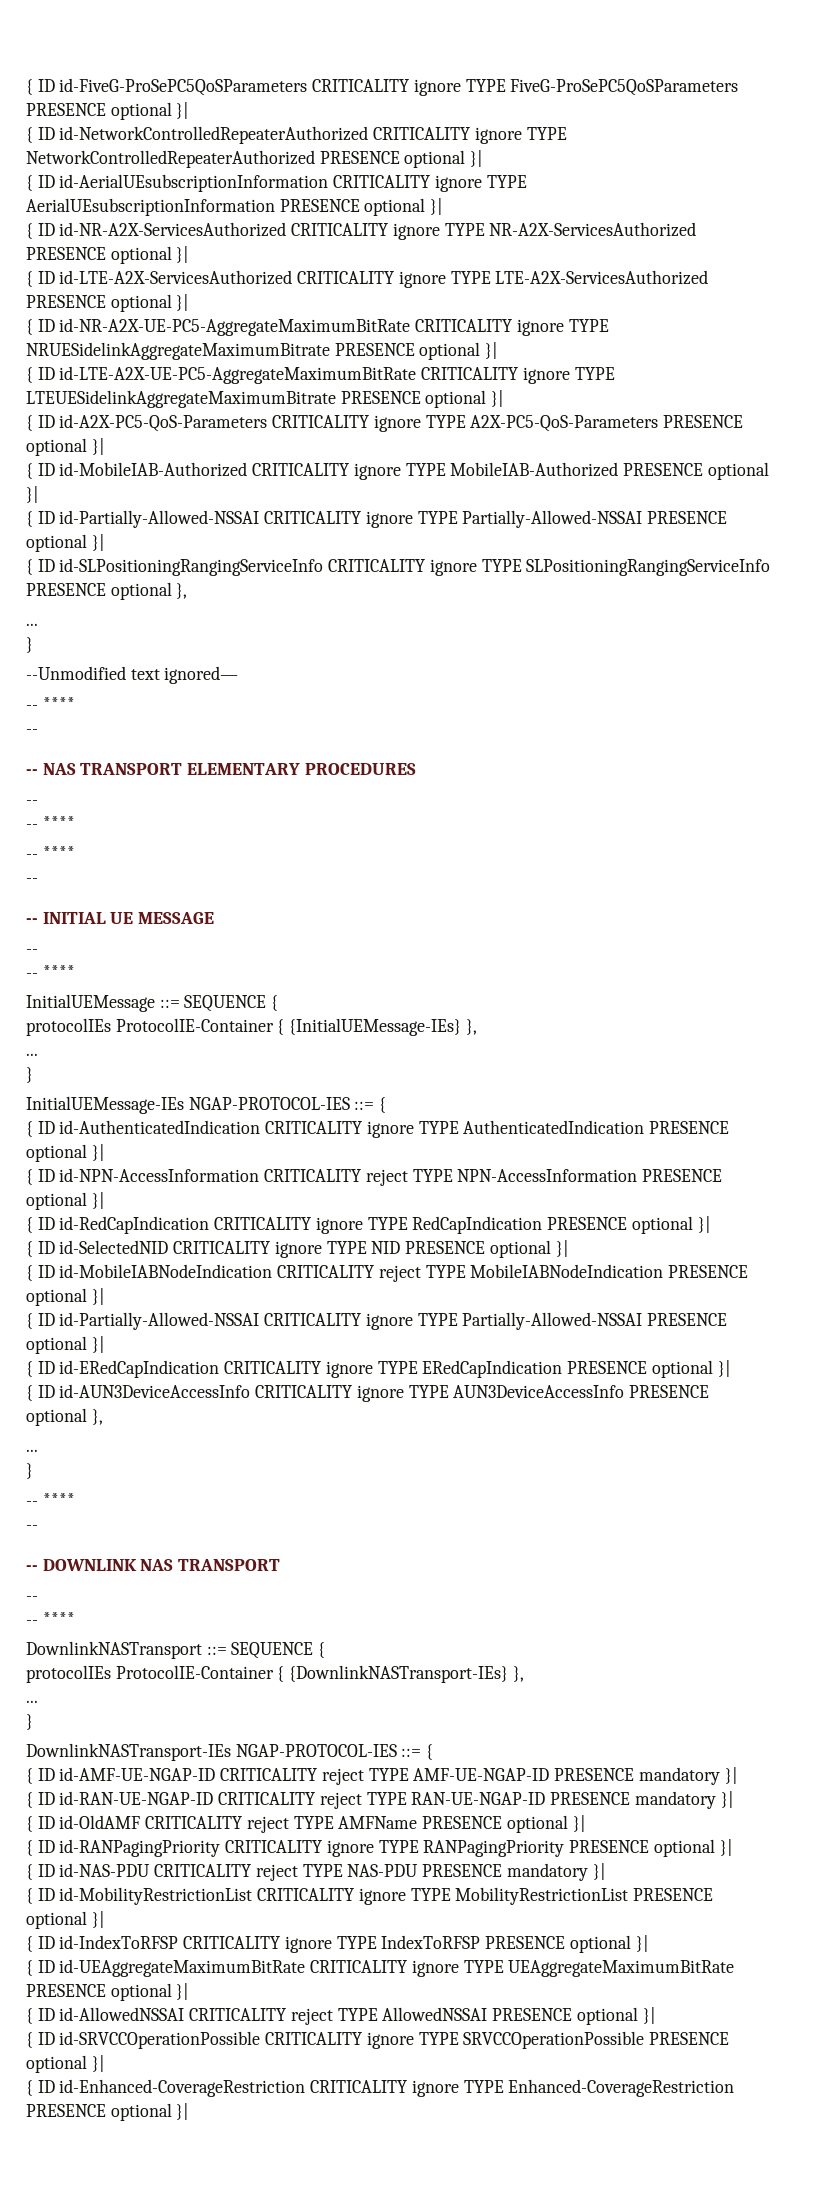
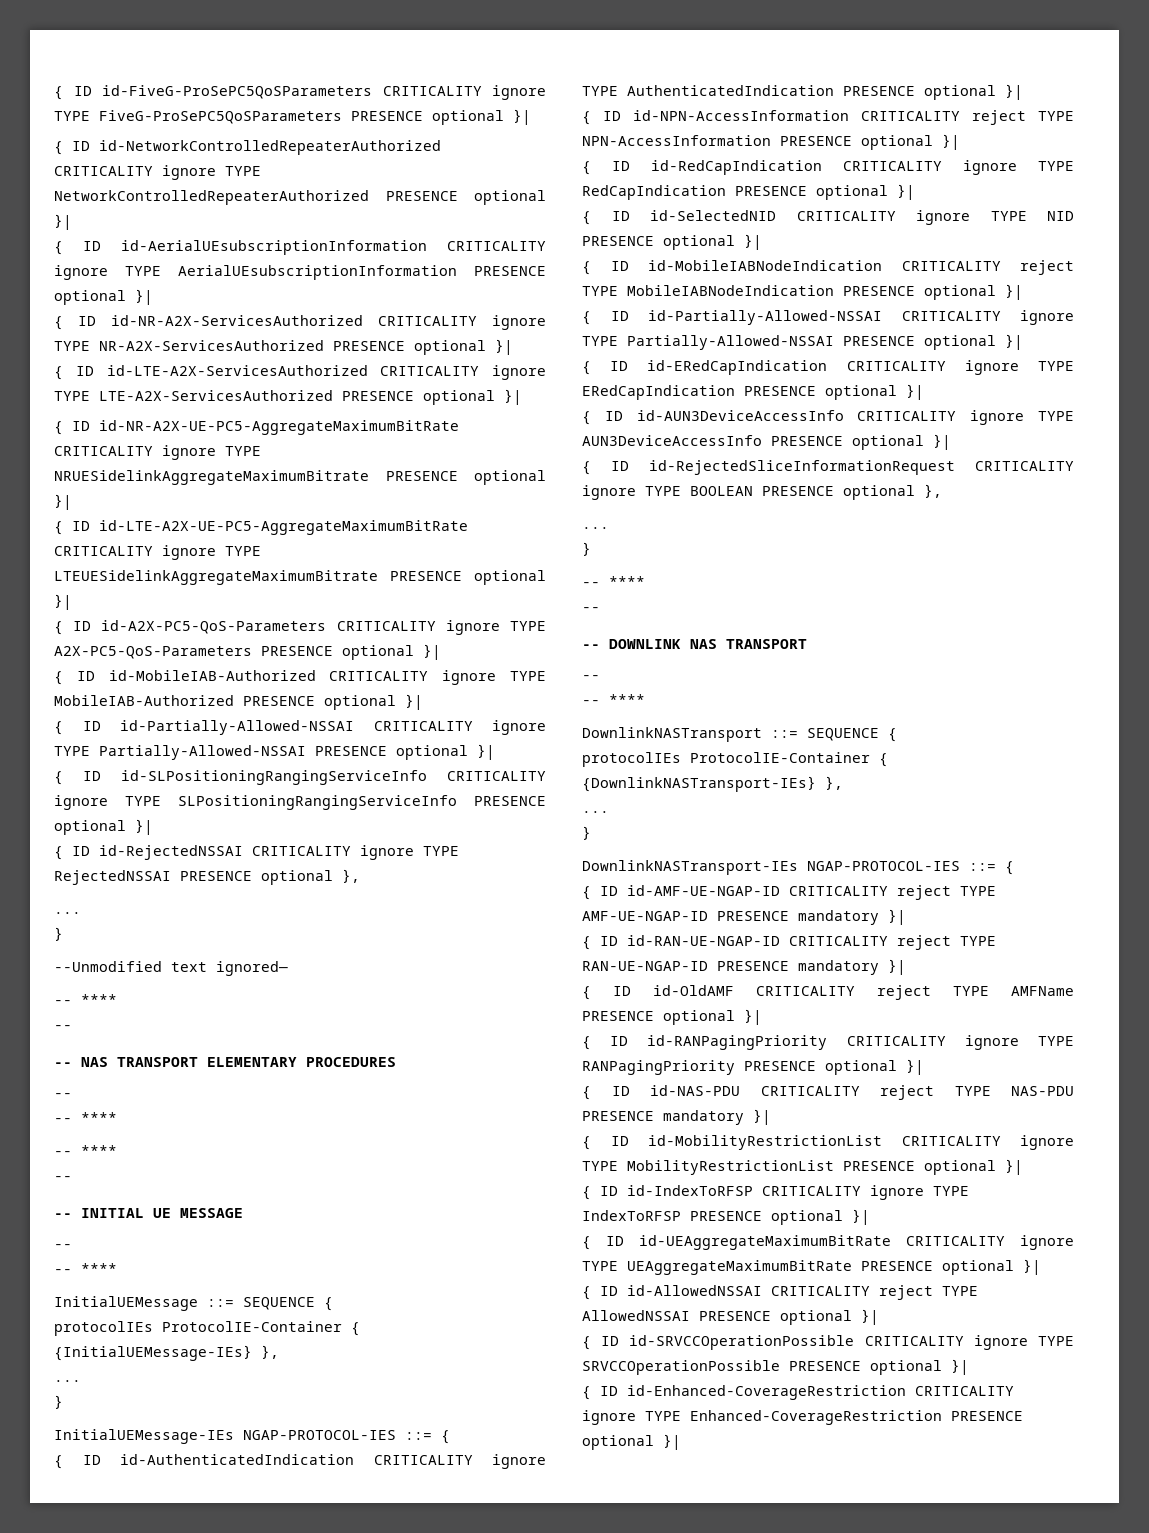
- { ID id-SLPositioningRangingServiceInfo CRITICALITY ignore TYPE SLPositioningRangingServiceInfo PRESENCE optional },
+ { ID id-SLPositioningRangingServiceInfo CRITICALITY ignore TYPE SLPositioningRangingServiceInfo PRESENCE optional }|
+ { ID id-RejectedNSSAI CRITICALITY ignore TYPE RejectedNSSAI PRESENCE optional },
- { ID id-AUN3DeviceAccessInfo CRITICALITY ignore TYPE AUN3DeviceAccessInfo PRESENCE optional },
+ { ID id-AUN3DeviceAccessInfo CRITICALITY ignore TYPE AUN3DeviceAccessInfo PRESENCE optional }|
+ { ID id-RejectedSliceInformationRequest CRITICALITY ignore TYPE BOOLEAN PRESENCE optional },

